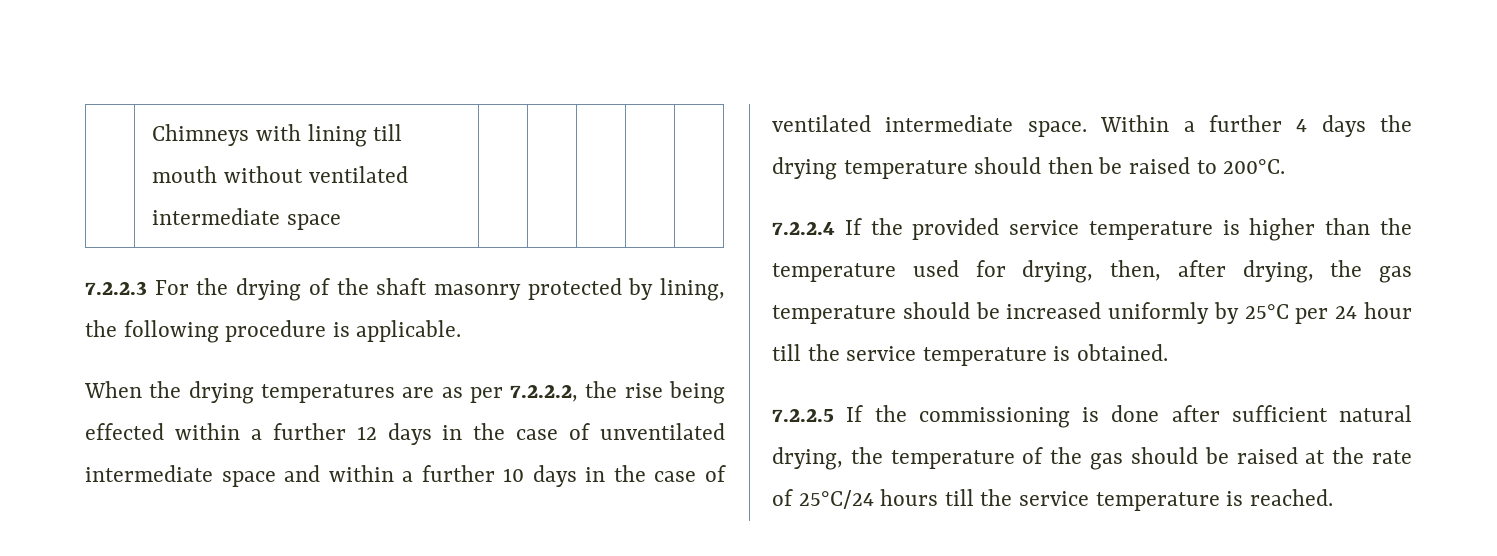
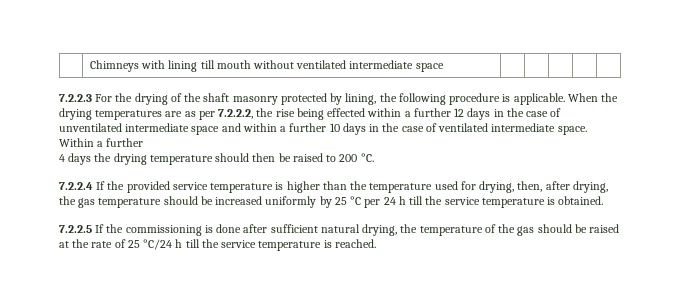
- 7.2.2.3 For the drying of the shaft masonry protected by lining, the following procedure is applicable.
- When the drying temperatures are as per 7.2.2.2, the rise being effected within a further 12 days in the case of unventilated intermediate space and within a further 10 days in the case of ventilated intermediate space.
+ 7.2.2.3 For the drying of the shaft masonry protected by lining, the following procedure is applicable. When the drying temperatures are as per 7.2.2.2, the rise being effected within a further 12 days in the case of unventilated intermediate space and within a further 10 days in the case of ventilated intermediate space.
- Within a further 4 days the drying temperature should then be raised to 200°C.
+ Within a further
+ 4 days the drying temperature should then be raised to 200 °C.
- 7.2.2.4 If the provided service temperature is higher than the temperature used for drying, then, after drying, the gas temperature should be increased uniformly by 25°C per 24 hour till the service temperature is obtained.
+ 7.2.2.4 If the provided service temperature is higher than the temperature used for drying, then, after drying, the gas temperature should be increased uniformly by 25 °C per 24 h till the service temperature is obtained.
- 7.2.2.5 If the commissioning is done after sufficient natural drying, the temperature of the gas should be raised at the rate of 25°C/24 hours till the service temperature is reached.
+ 7.2.2.5 If the commissioning is done after sufficient natural drying, the temperature of the gas should be raised at the rate of 25 °C/24 h till the service temperature is reached.

